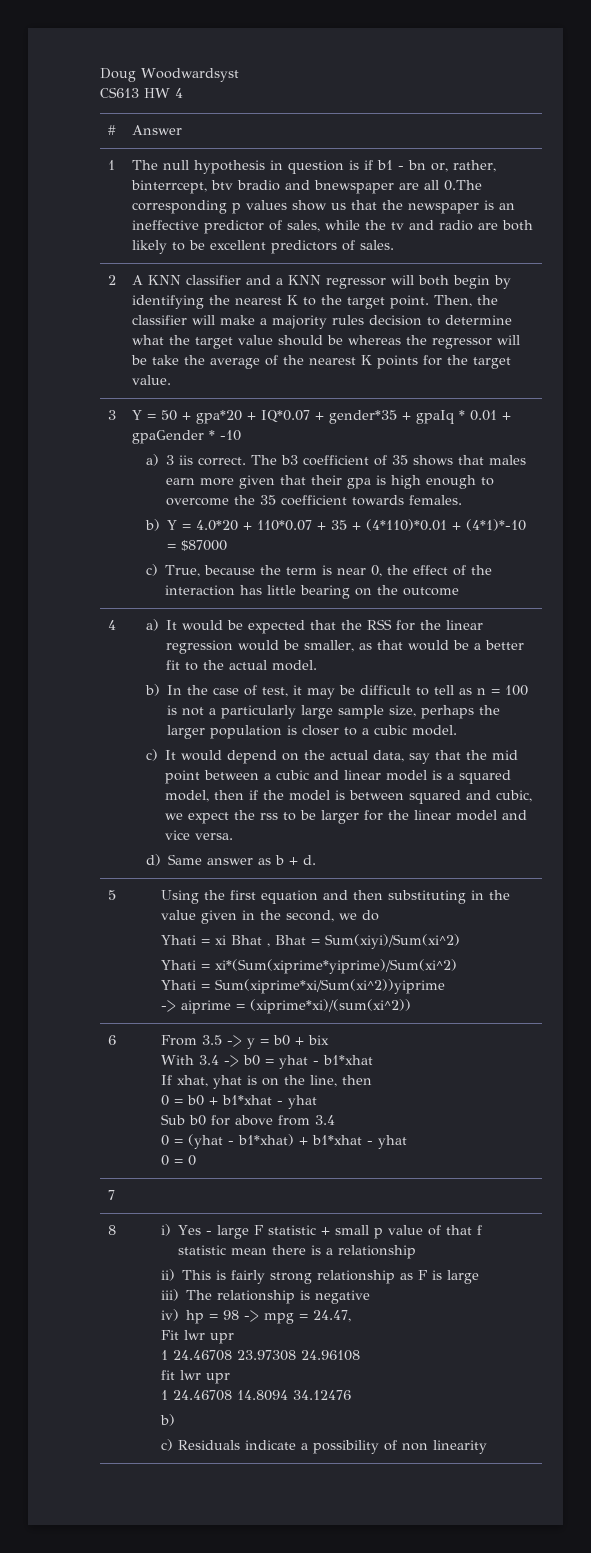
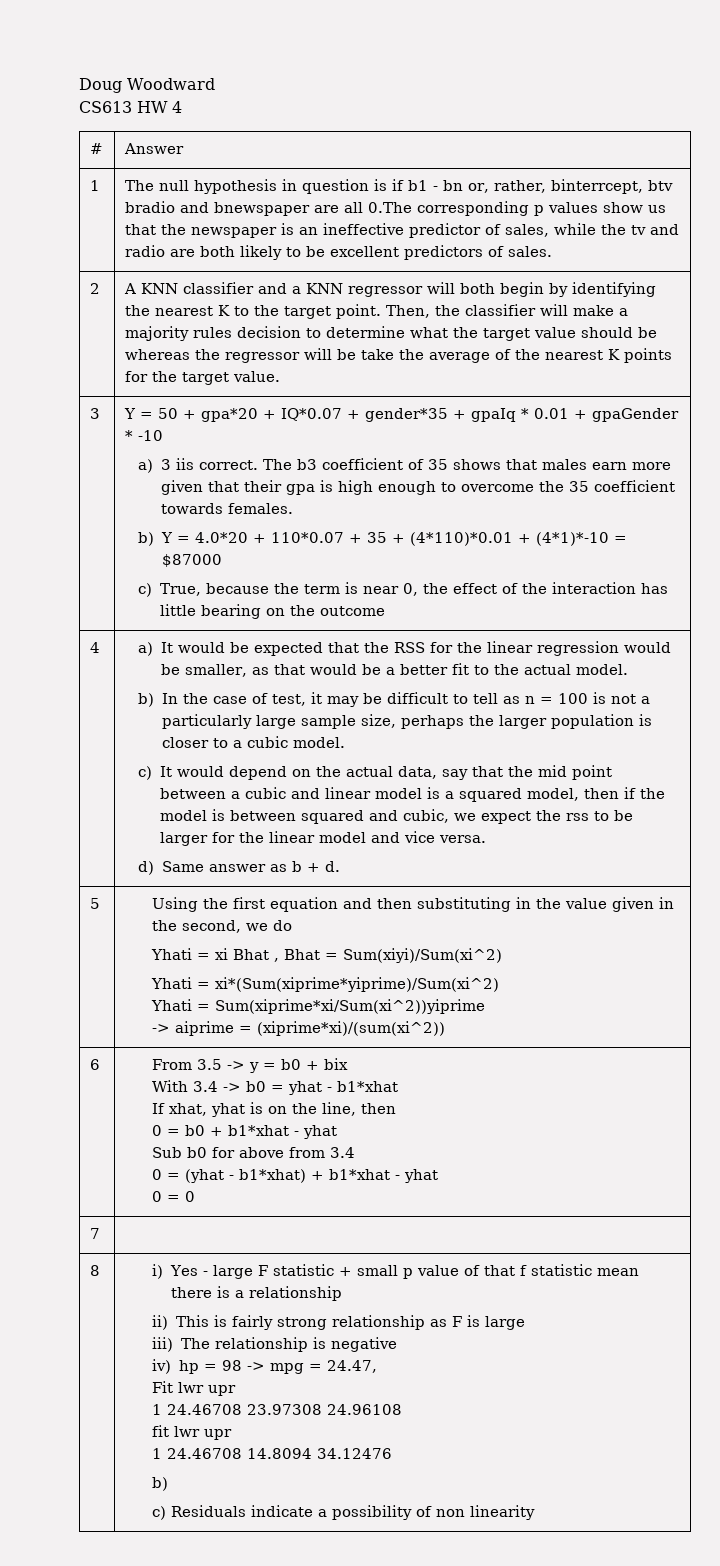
- Doug Woodwardsyst
+ Doug Woodward

